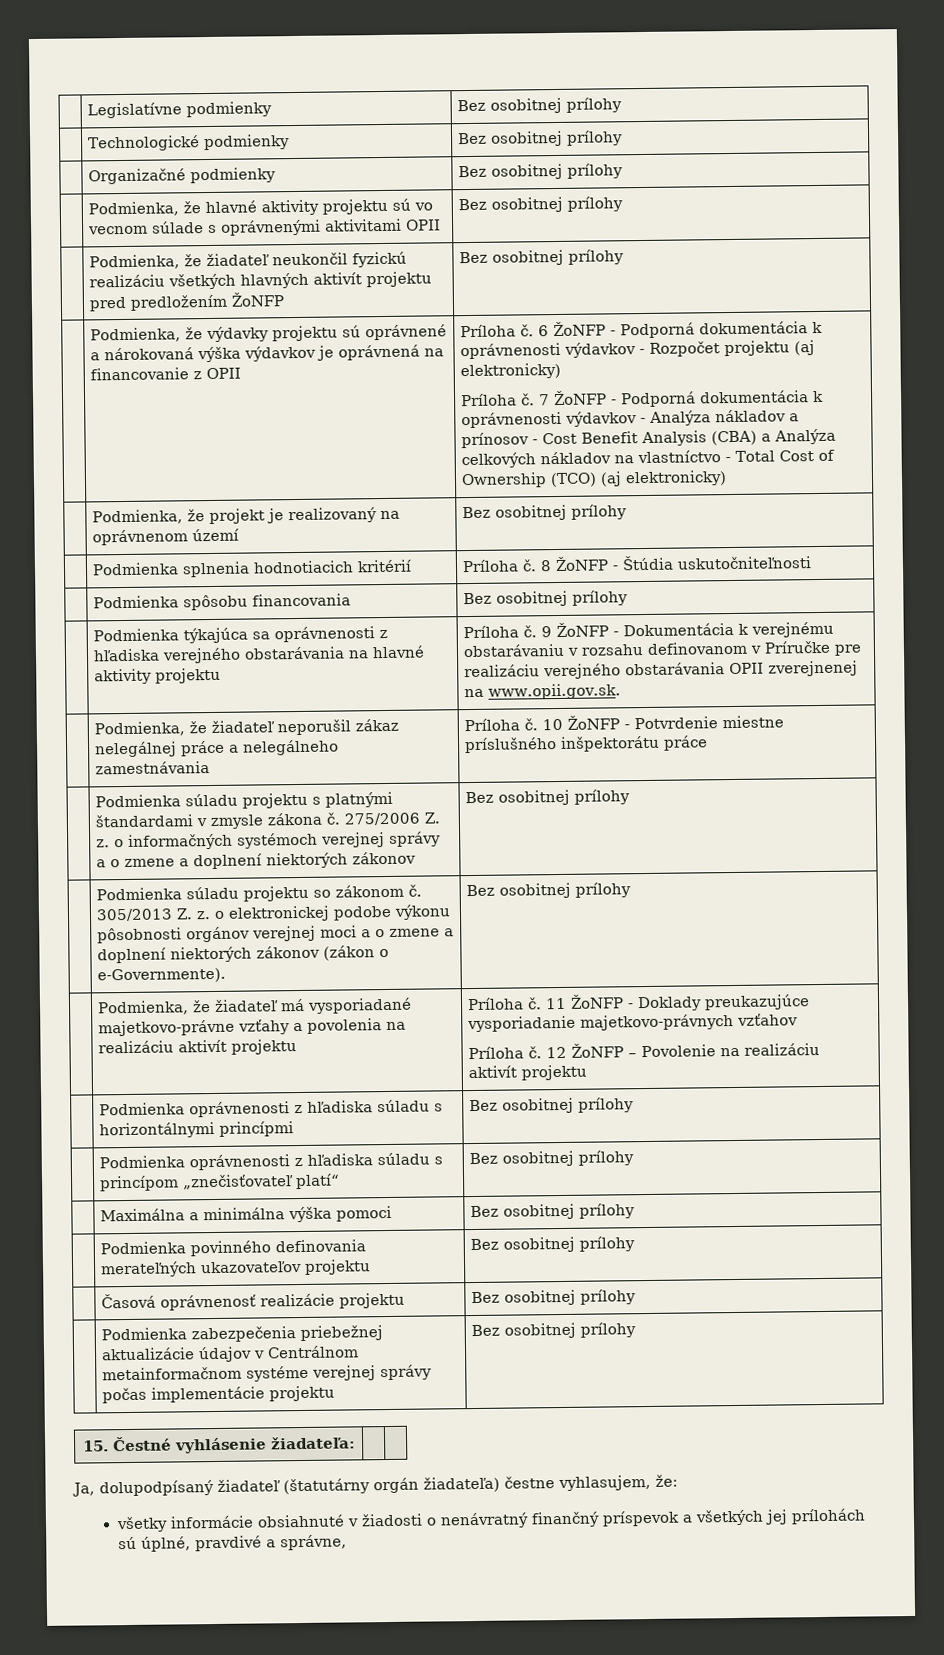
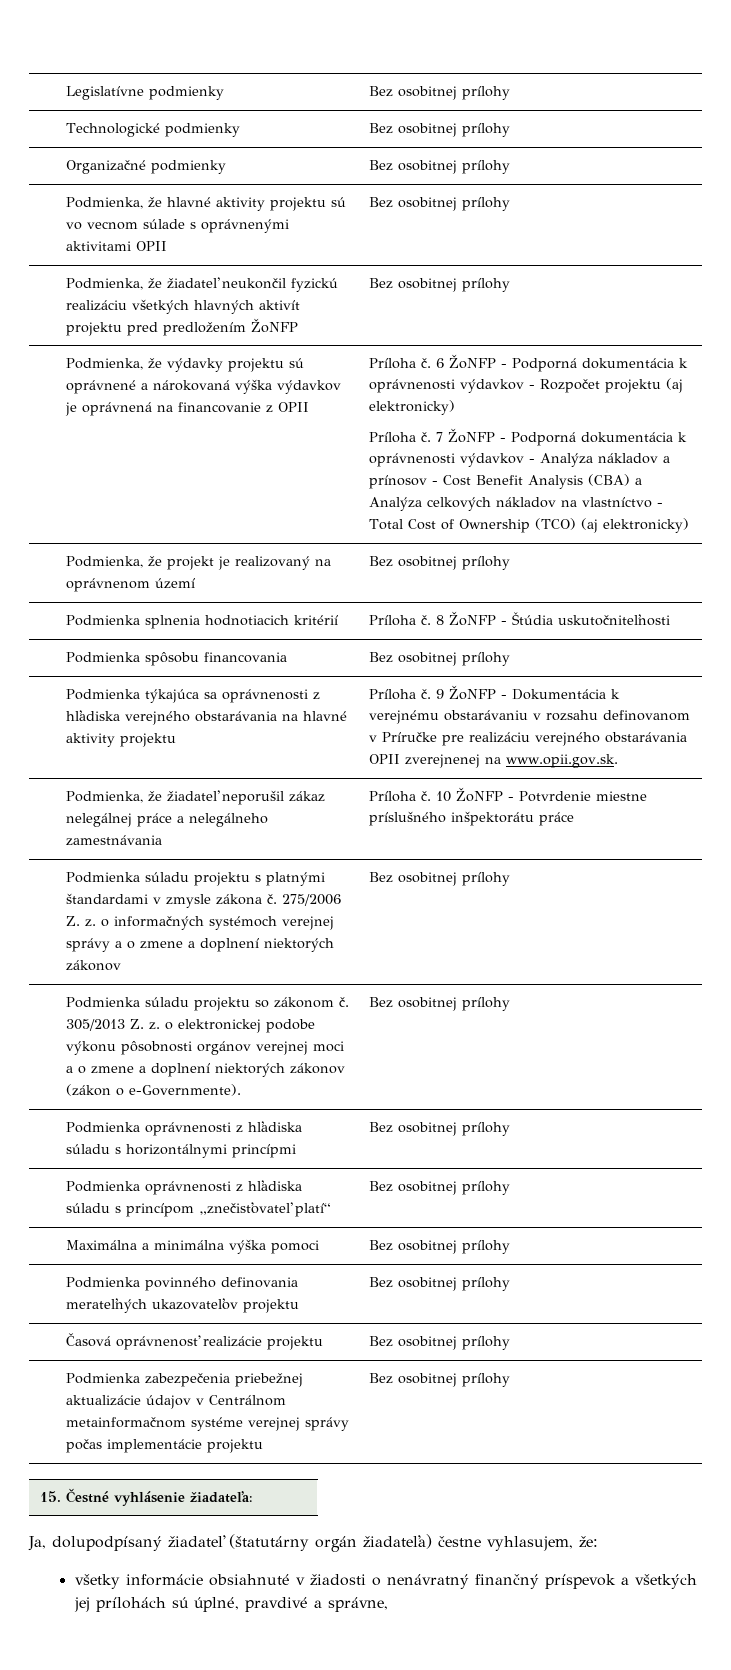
- | Podmienka, že žiadateľ má vysporiadané majetkovo-právne vzťahy a povolenia na realizáciu aktivít projektu | Príloha č. 11 ŽoNFP - Doklady preukazujúce vysporiadanie majetkovo-právnych vzťahov
- Príloha č. 12 ŽoNFP – Povolenie na realizáciu aktivít projektu

